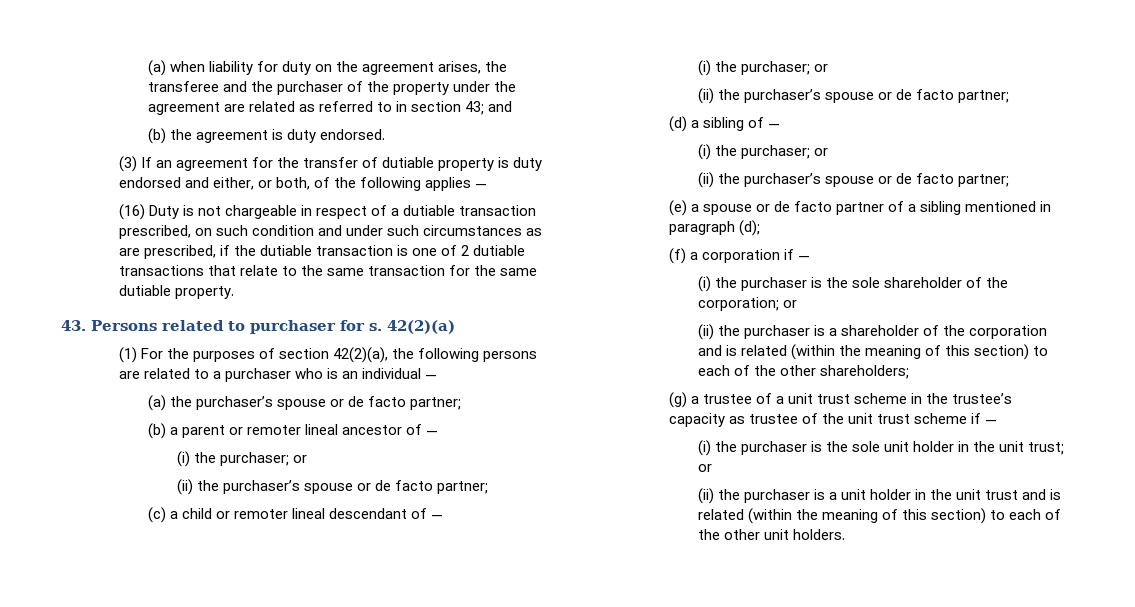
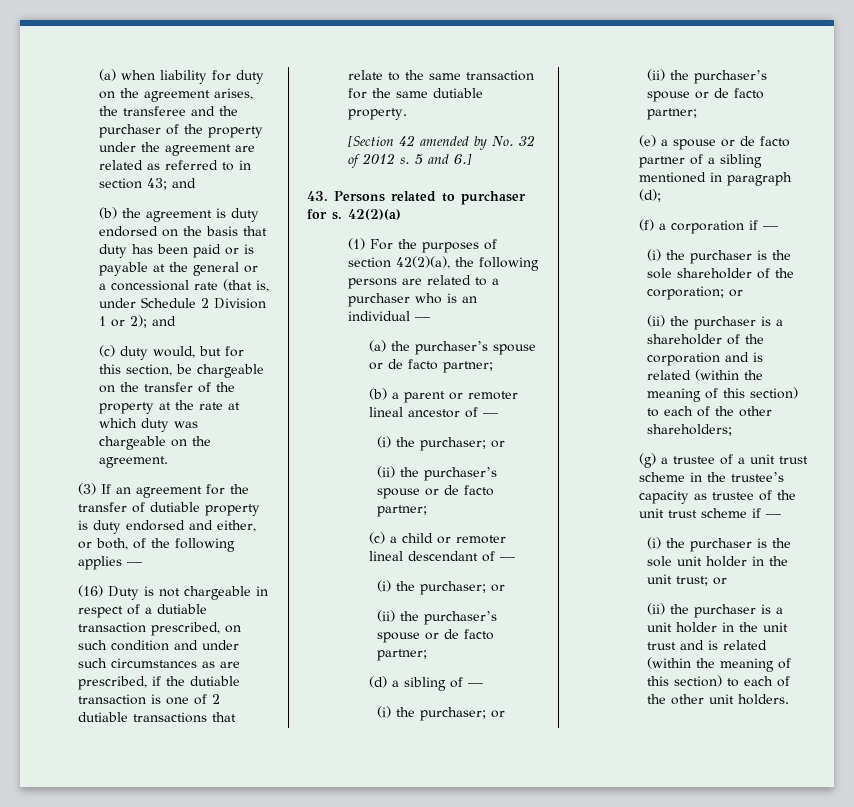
- (b) the agreement is duty endorsed.
+ (b) the agreement is duty endorsed on the basis that duty has been paid or is payable at the general or a concessional rate (that is, under Schedule 2 Division 1 or 2); and
+ (c) duty would, but for this section, be chargeable on the transfer of the property at the rate at which duty was chargeable on the agreement.
+ [Section 42 amended by No. 32 of 2012 s. 5 and 6.]

